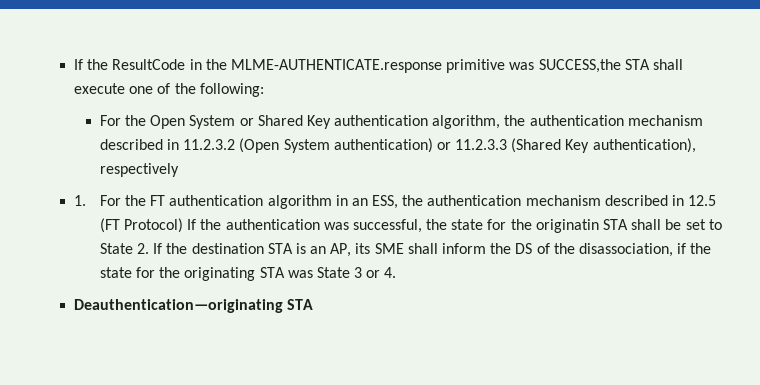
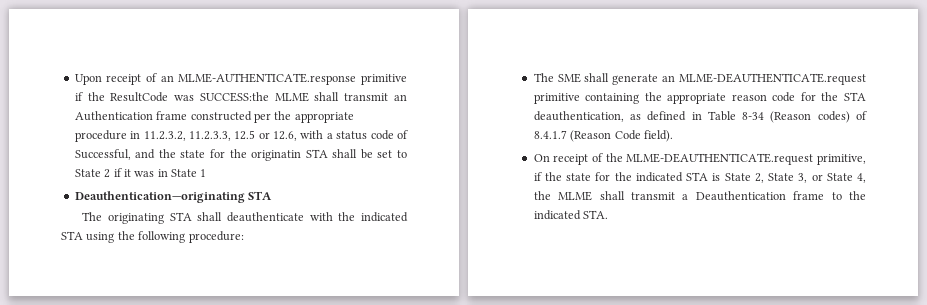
- If the ResultCode in the MLME-AUTHENTICATE.response primitive was SUCCESS,the STA shall execute one of the following:
- For the Open System or Shared Key authentication algorithm, the authentication mechanism described in 11.2.3.2 (Open System authentication) or 11.2.3.3 (Shared Key authentication), respectively
- 1. For the FT authentication algorithm in an ESS, the authentication mechanism described in 12.5 (FT Protocol) If the authentication was successful, the state for the originatin STA shall be set to State 2. If the destination STA is an AP, its SME shall inform the DS of the disassociation, if the state for the originating STA was State 3 or 4.
+ Upon receipt of an MLME-AUTHENTICATE.response primitive if the ResultCode was SUCCESS:the MLME shall transmit an Authentication frame constructed per the appropriate procedure in 11.2.3.2, 11.2.3.3, 12.5 or 12.6, with a status code of Successful, and the state for the originatin STA shall be set to State 2 if it was in State 1
  Deauthentication—originating STA
+ The originating STA shall deauthenticate with the indicated STA using the following procedure:
+ The SME shall generate an MLME-DEAUTHENTICATE.request primitive containing the appropriate reason code for the STA deauthentication, as defined in Table 8-34 (Reason codes) of 8.4.1.7 (Reason Code field).
+ On receipt of the MLME-DEAUTHENTICATE.request primitive, if the state for the indicated STA is State 2, State 3, or State 4, the MLME shall transmit a Deauthentication frame to the indicated STA.

